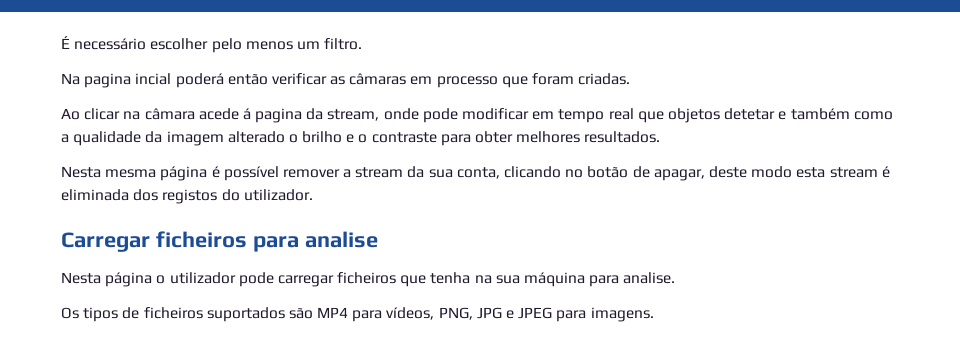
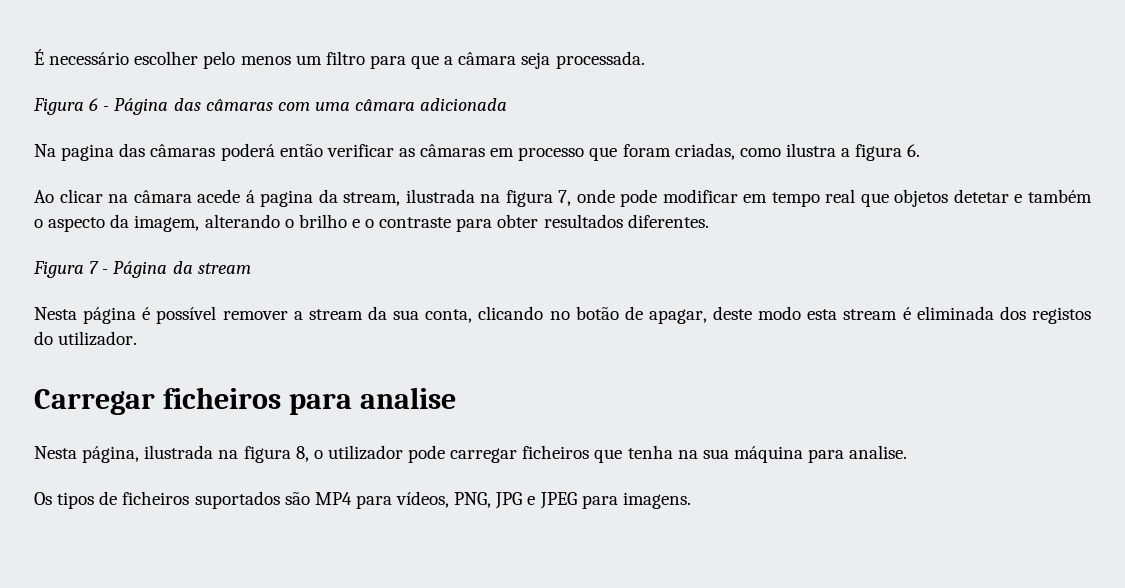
- É necessário escolher pelo menos um filtro.
+ É necessário escolher pelo menos um filtro para que a câmara seja processada.
+ Figura 6 - Página das câmaras com uma câmara adicionada
- Na pagina incial poderá então verificar as câmaras em processo que foram criadas.
+ Na pagina das câmaras poderá então verificar as câmaras em processo que foram criadas, como ilustra a figura 6.
- Ao clicar na câmara acede á pagina da stream, onde pode modificar em tempo real que objetos detetar e também como a qualidade da imagem alterado o brilho e o contraste para obter melhores resultados.
- Nesta mesma página é possível remover a stream da sua conta, clicando no botão de apagar, deste modo esta stream é eliminada dos registos do utilizador.
+ Ao clicar na câmara acede á pagina da stream, ilustrada na figura 7, onde pode modificar em tempo real que objetos detetar e também o aspecto da imagem, alterando o brilho e o contraste para obter resultados diferentes.
+ Figura 7 - Página da stream
+ Nesta página é possível remover a stream da sua conta, clicando no botão de apagar, deste modo esta stream é eliminada dos registos do utilizador.
- Nesta página o utilizador pode carregar ficheiros que tenha na sua máquina para analise.
+ Nesta página, ilustrada na figura 8, o utilizador pode carregar ficheiros que tenha na sua máquina para analise.

